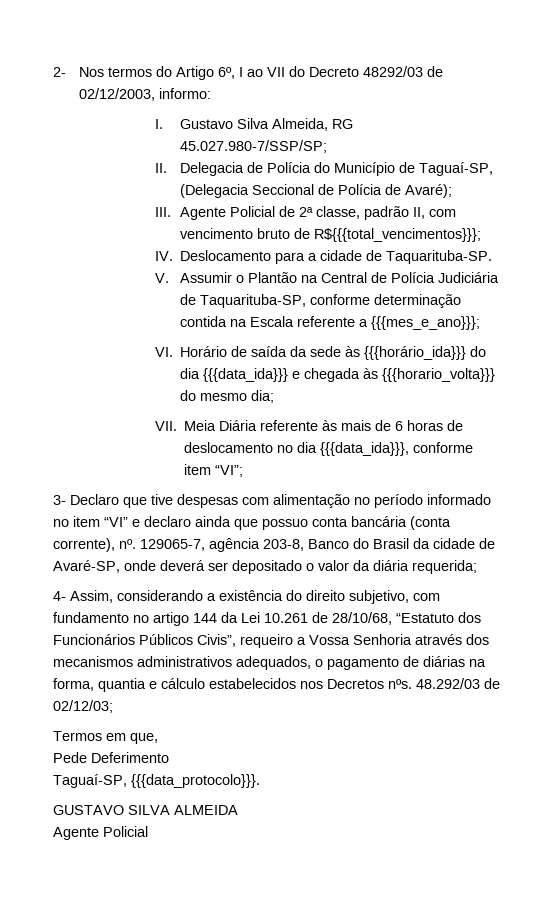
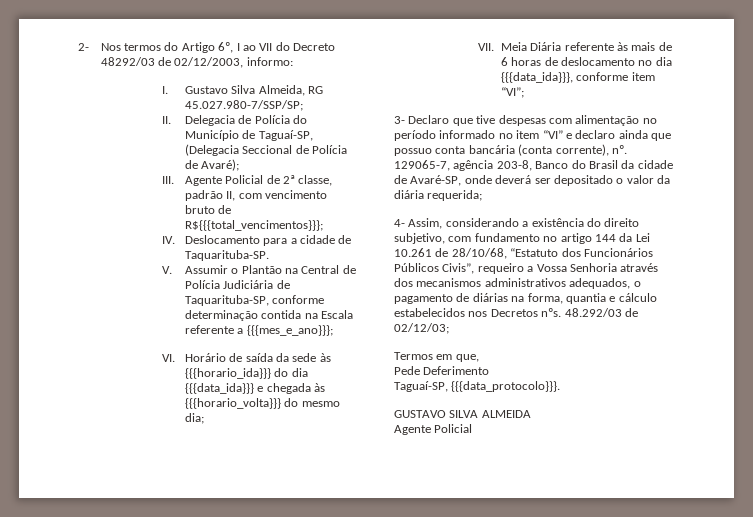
- VI. Horário de saída da sede às {{{horário_ida}}} do dia {{{data_ida}}} e chegada às {{{horario_volta}}} do mesmo dia;
+ VI. Horário de saída da sede às {{{horario_ida}}} do dia {{{data_ida}}} e chegada às {{{horario_volta}}} do mesmo dia;

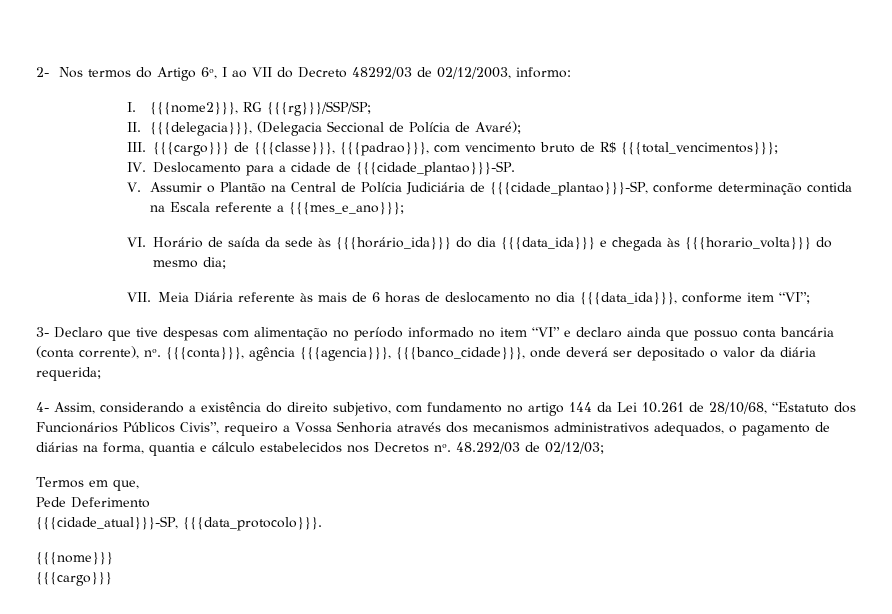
- I. Gustavo Silva Almeida, RG 45.027.980-7/SSP/SP;
- II. Delegacia de Polícia do Município de Taguaí-SP, (Delegacia Seccional de Polícia de Avaré);
+ I. {{{nome2}}}, RG {{{rg}}}/SSP/SP;
+ II. {{{delegacia}}}, (Delegacia Seccional de Polícia de Avaré);
- III. Agente Policial de 2ª classe, padrão II, com vencimento bruto de R${{{total_vencimentos}}};
+ III. {{{cargo}}} de {{{classe}}}, {{{padrao}}}, com vencimento bruto de R$ {{{total_vencimentos}}};
- IV. Deslocamento para a cidade de Taquarituba-SP.
+ IV. Deslocamento para a cidade de {{{cidade_plantao}}}-SP.
- V. Assumir o Plantão na Central de Polícia Judiciária de Taquarituba-SP, conforme determinação contida na Escala referente a {{{mes_e_ano}}};
+ V. Assumir o Plantão na Central de Polícia Judiciária de {{{cidade_plantao}}}-SP, conforme determinação contida na Escala referente a {{{mes_e_ano}}};
- VI. Horário de saída da sede às {{{horario_ida}}} do dia {{{data_ida}}} e chegada às {{{horario_volta}}} do mesmo dia;
+ VI. Horário de saída da sede às {{{horário_ida}}} do dia {{{data_ida}}} e chegada às {{{horario_volta}}} do mesmo dia;
- 129065-7, agência 203-8, Banco do Brasil da cidade de Avaré-SP, onde deverá ser depositado o valor da diária requerida;
+ {{{conta}}}, agência {{{agencia}}}, {{{banco_cidade}}}, onde deverá ser depositado o valor da diária requerida;
- 4- Assim, considerando a existência do direito subjetivo, com fundamento no artigo 144 da Lei 10.261 de 28/10/68, “Estatuto dos Funcionários Públicos Civis”, requeiro a Vossa Senhoria através dos mecanismos administrativos adequados, o pagamento de diárias na forma, quantia e cálculo estabelecidos nos Decretos nºs.
+ 4- Assim, considerando a existência do direito subjetivo, com fundamento no artigo 144 da Lei 10.261 de 28/10/68, “Estatuto dos Funcionários Públicos Civis”, requeiro a Vossa Senhoria através dos mecanismos administrativos adequados, o pagamento de diárias na forma, quantia e cálculo estabelecidos nos Decretos nº.
- Taguaí-SP, {{{data_protocolo}}}.
+ {{{cidade_atual}}}-SP, {{{data_protocolo}}}.
- GUSTAVO SILVA ALMEIDA
- Agente Policial
+ {{{nome}}}
+ {{{cargo}}}

